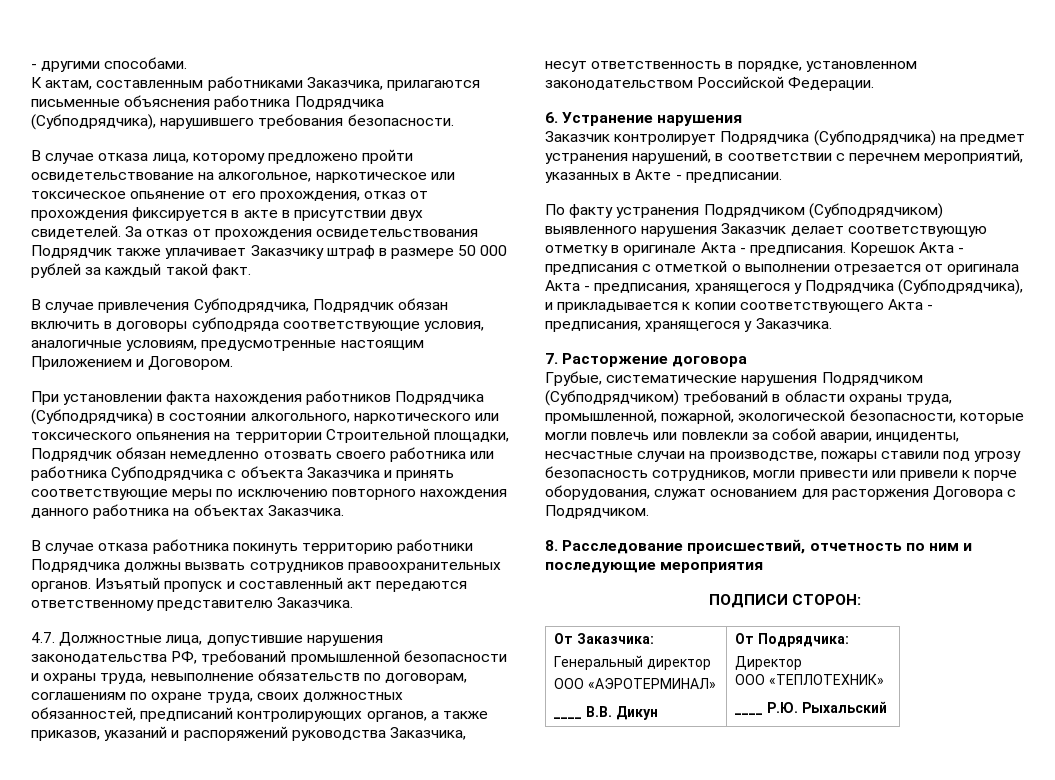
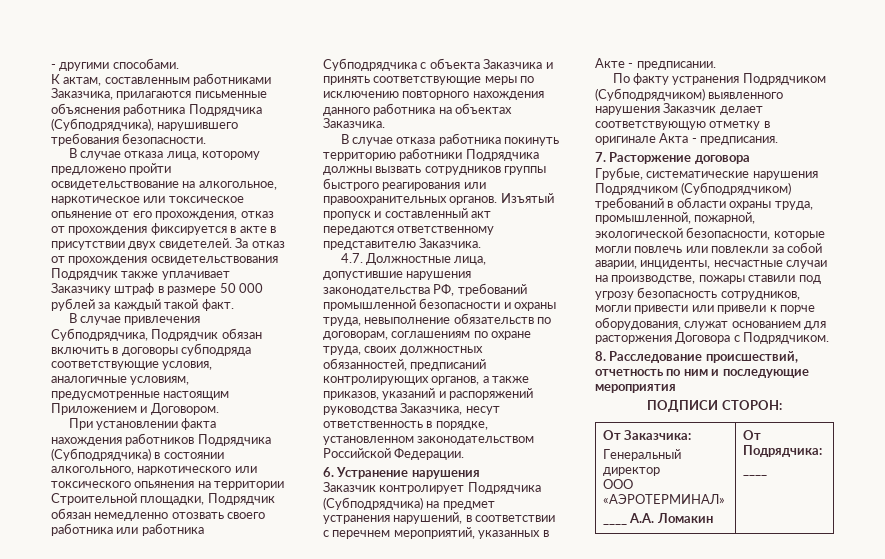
- В случае отказа работника покинуть территорию работники Подрядчика должны вызвать сотрудников правоохранительных органов.
+ В случае отказа работника покинуть территорию работники Подрядчика должны вызвать сотрудников группы быстрого реагирования или правоохранительных органов.
- Корешок Акта - предписания с отметкой о выполнении отрезается от оригинала Акта - предписания, хранящегося у Подрядчика (Субподрядчика), и прикладывается к копии соответствующего Акта - предписания, хранящегося у Заказчика.
  От Заказчика:
  Генеральный директор
  ООО «АЭРОТЕРМИНАЛ»
- ____ В.В. Дикун | От Подрядчика:
- Директор
- ООО «ТЕПЛОТЕХНИК»
- ____ Р.Ю. Рыхальский
+ ____ А.А. Ломакин | От Подрядчика:
+ ____

